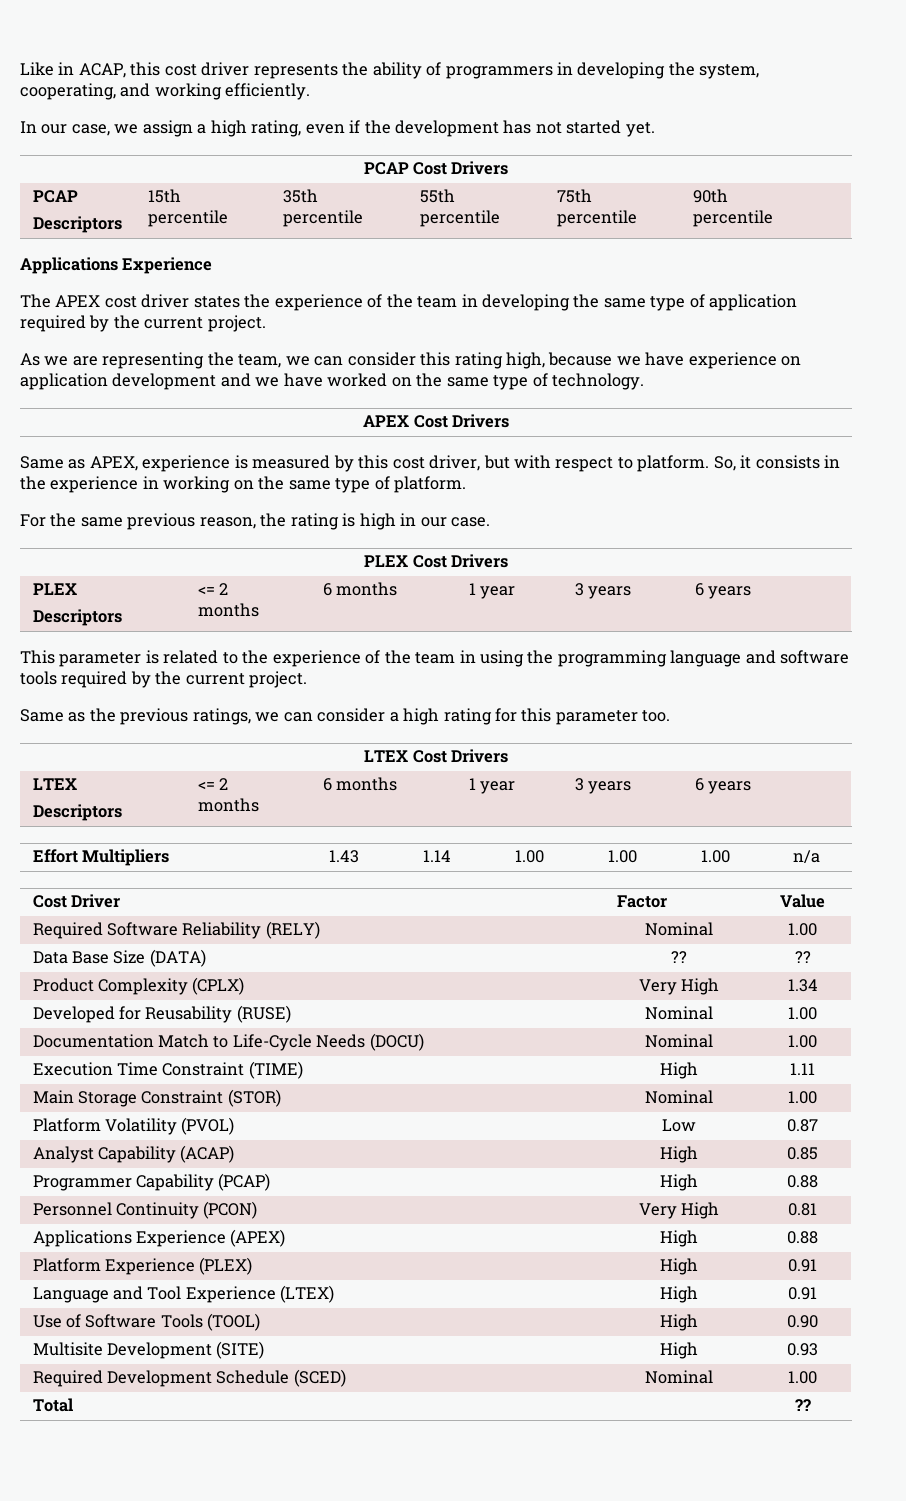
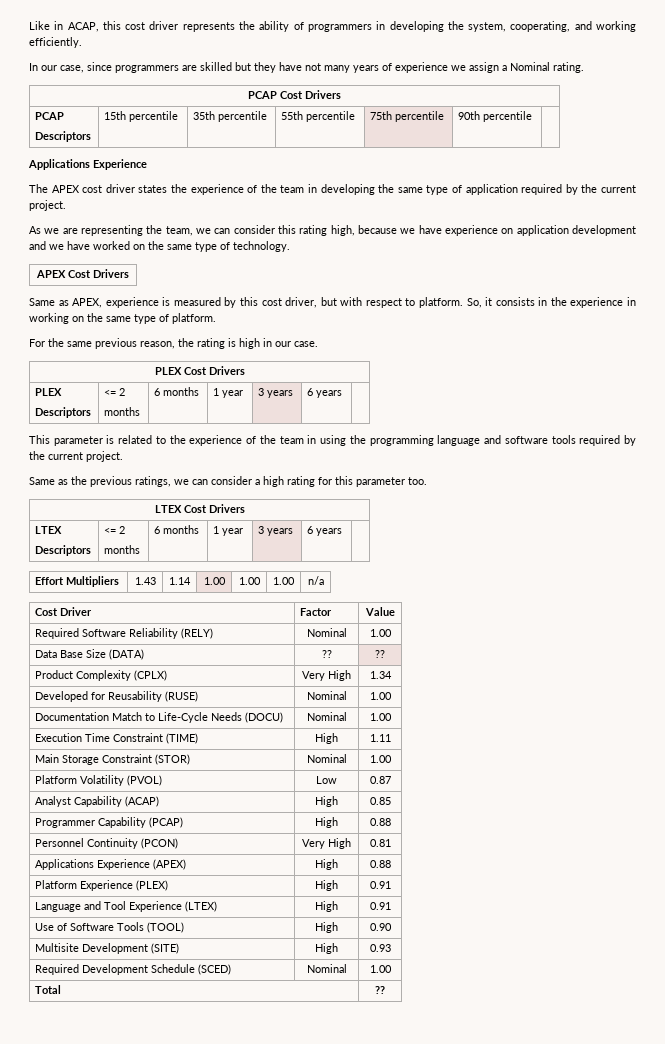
- In our case, we assign a high rating, even if the development has not started yet.
+ In our case, since programmers are skilled but they have not many years of experience we assign a Nominal rating.

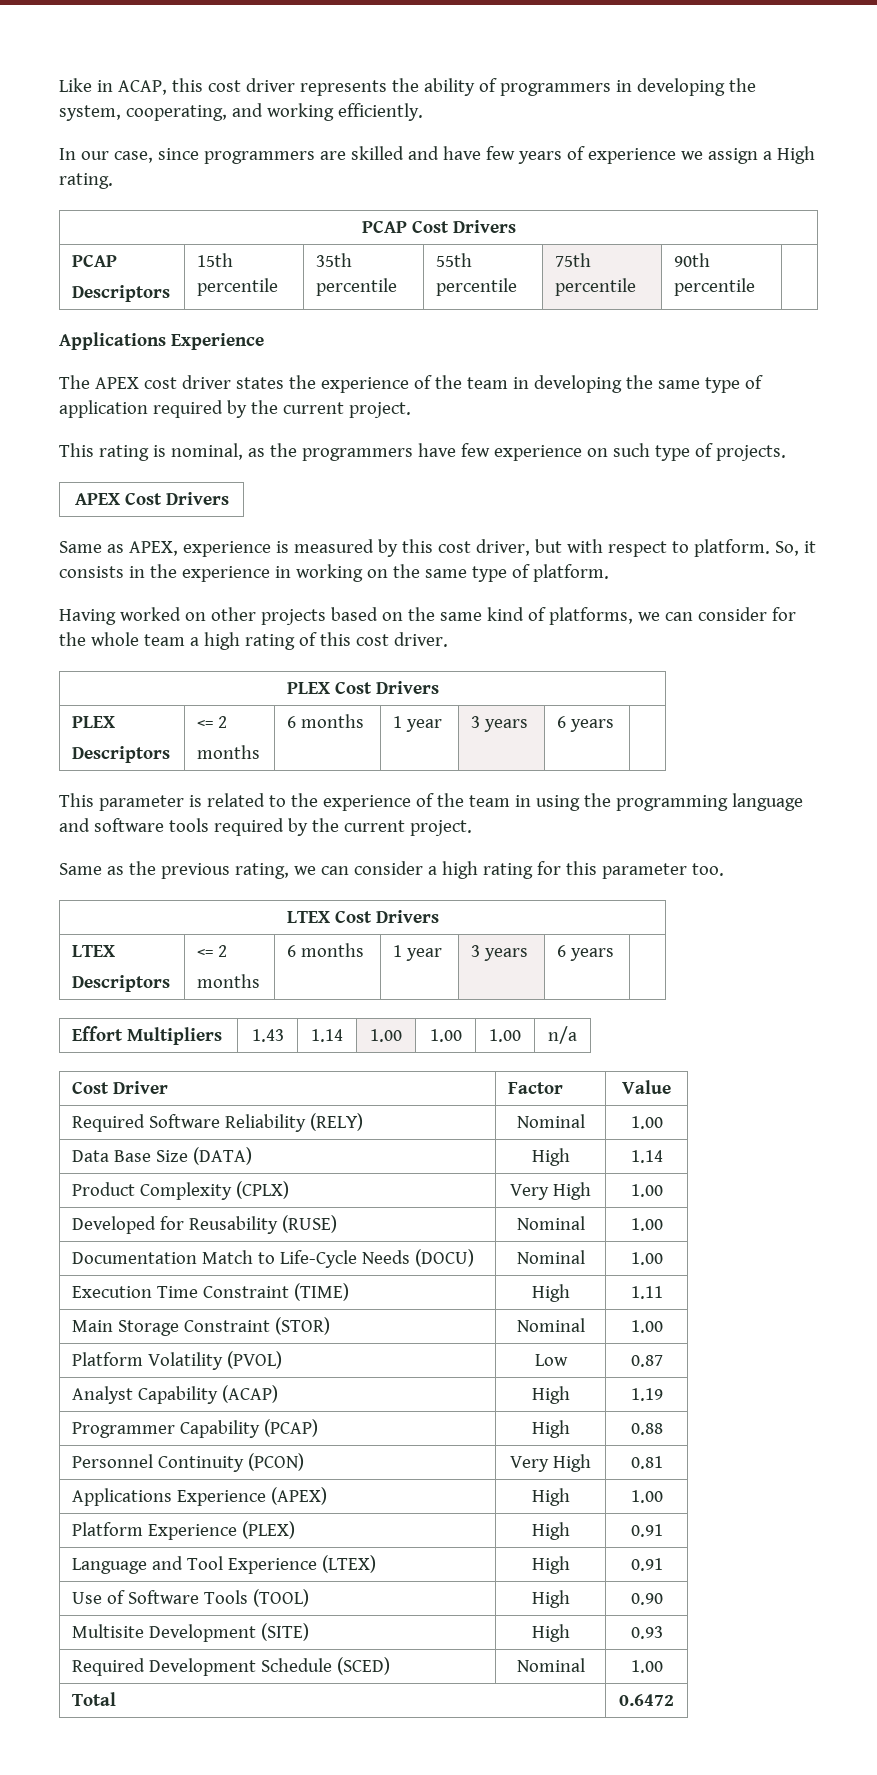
- In our case, since programmers are skilled but they have not many years of experience we assign a Nominal rating.
+ In our case, since programmers are skilled and have few years of experience we assign a High rating.
- As we are representing the team, we can consider this rating high, because we have experience on application development and we have worked on the same type of technology.
+ This rating is nominal, as the programmers have few experience on such type of projects.
- For the same previous reason, the rating is high in our case.
+ Having worked on other projects based on the same kind of platforms, we can consider for the whole team a high rating of this cost driver.
- Same as the previous ratings, we can consider a high rating for this parameter too.
+ Same as the previous rating, we can consider a high rating for this parameter too.
- Data Base Size (DATA) | ?? | ??
+ Data Base Size (DATA) | High | 1.14
- Product Complexity (CPLX) | Very High | 1.34
+ Product Complexity (CPLX) | Very High | 1.00
- Analyst Capability (ACAP) | High | 0.85
+ Analyst Capability (ACAP) | High | 1.19
- Applications Experience (APEX) | High | 0.88
+ Applications Experience (APEX) | High | 1.00
- Total | ??
+ Total | 0.6472

